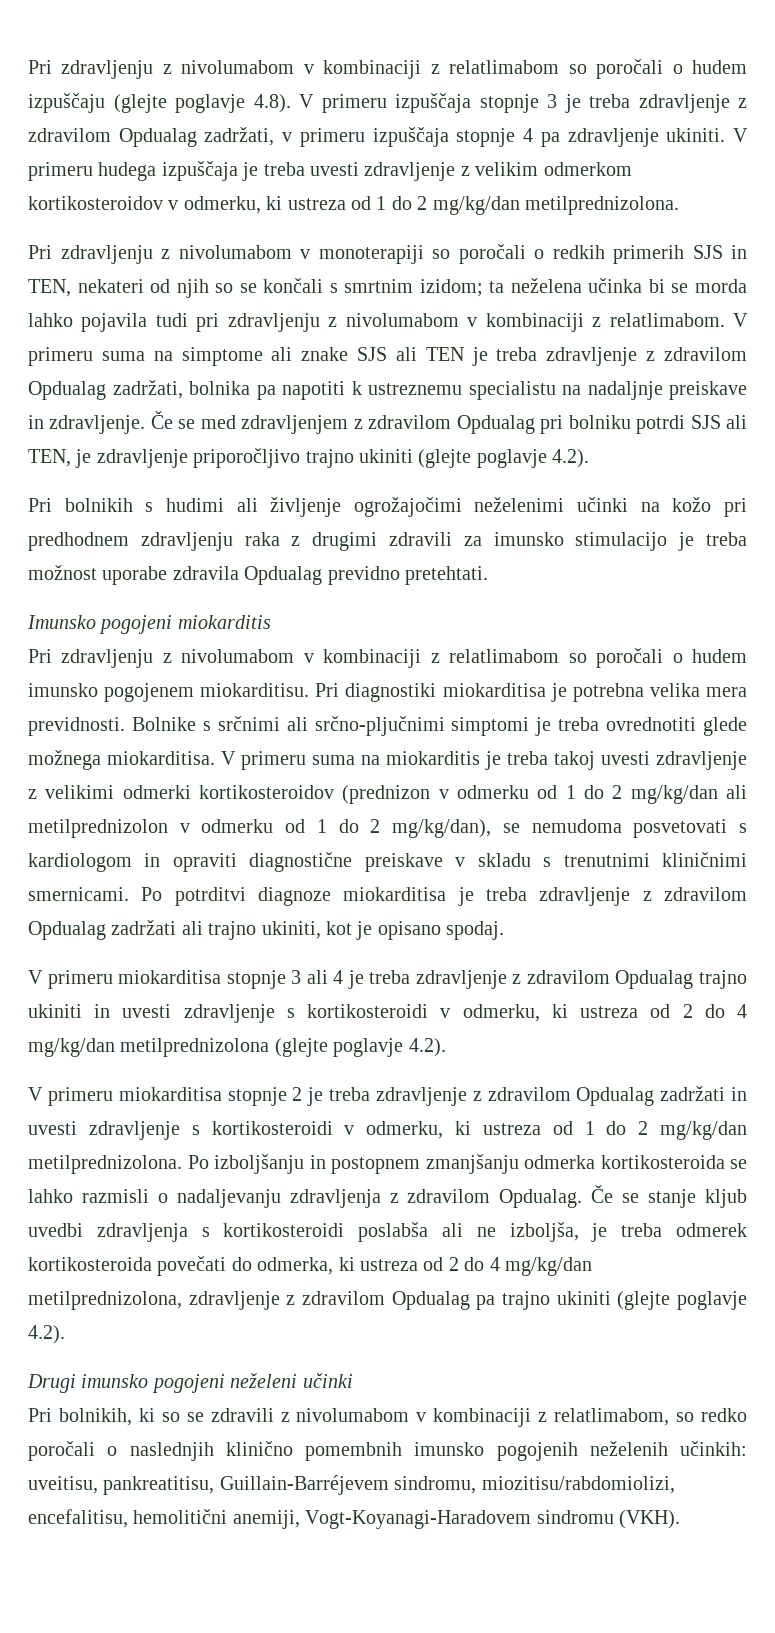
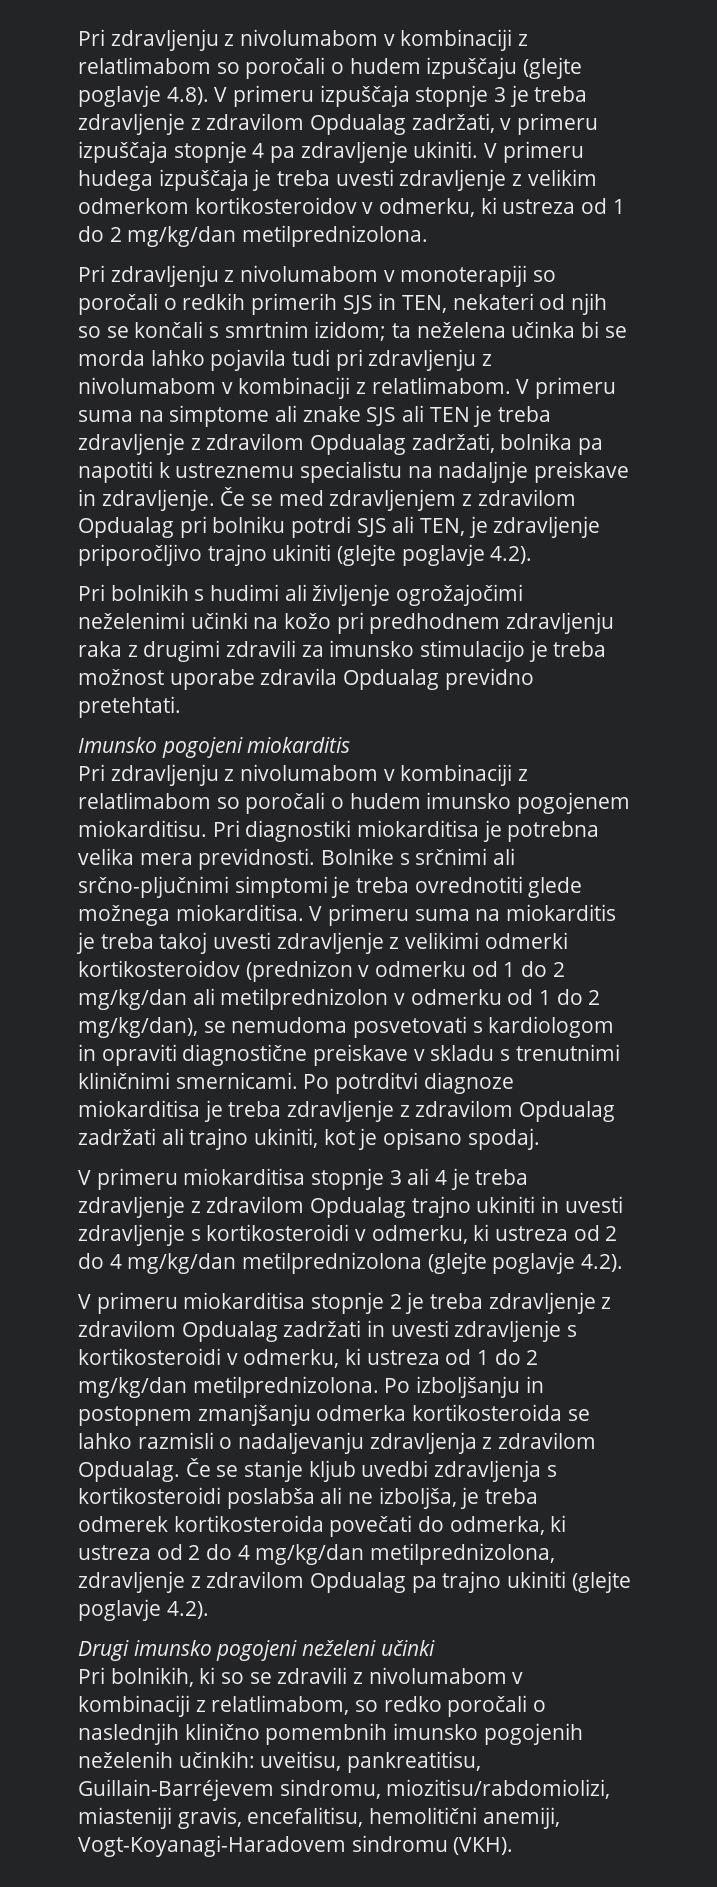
- Pri bolnikih, ki so se zdravili z nivolumabom v kombinaciji z relatlimabom, so redko poročali o naslednjih klinično pomembnih imunsko pogojenih neželenih učinkih: uveitisu, pankreatitisu, Guillain-Barréjevem sindromu, miozitisu/rabdomiolizi, encefalitisu, hemolitični anemiji, Vogt-Koyanagi-Haradovem sindromu (VKH).
+ Pri bolnikih, ki so se zdravili z nivolumabom v kombinaciji z relatlimabom, so redko poročali o naslednjih klinično pomembnih imunsko pogojenih neželenih učinkih: uveitisu, pankreatitisu, Guillain-Barréjevem sindromu, miozitisu/rabdomiolizi, miasteniji gravis, encefalitisu, hemolitični anemiji, Vogt-Koyanagi-Haradovem sindromu (VKH).

